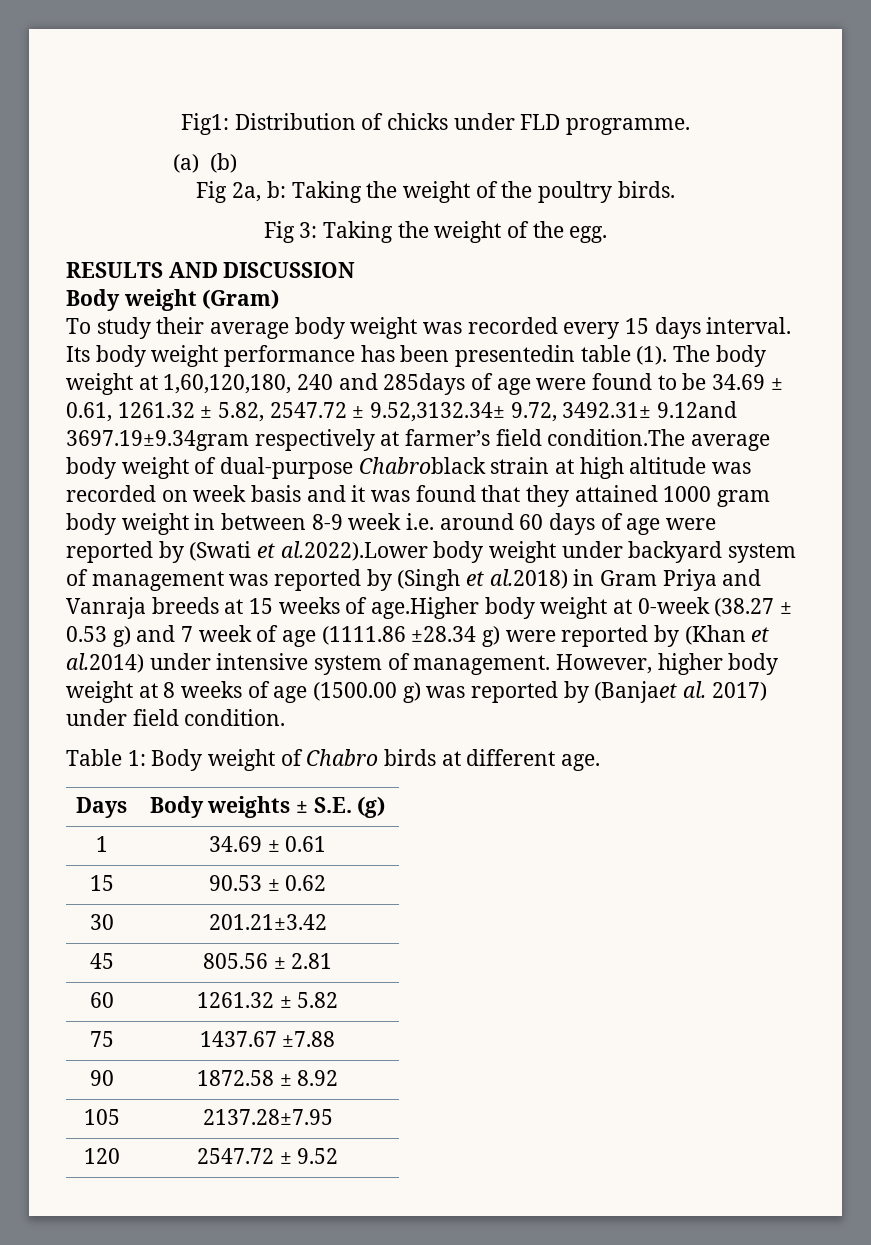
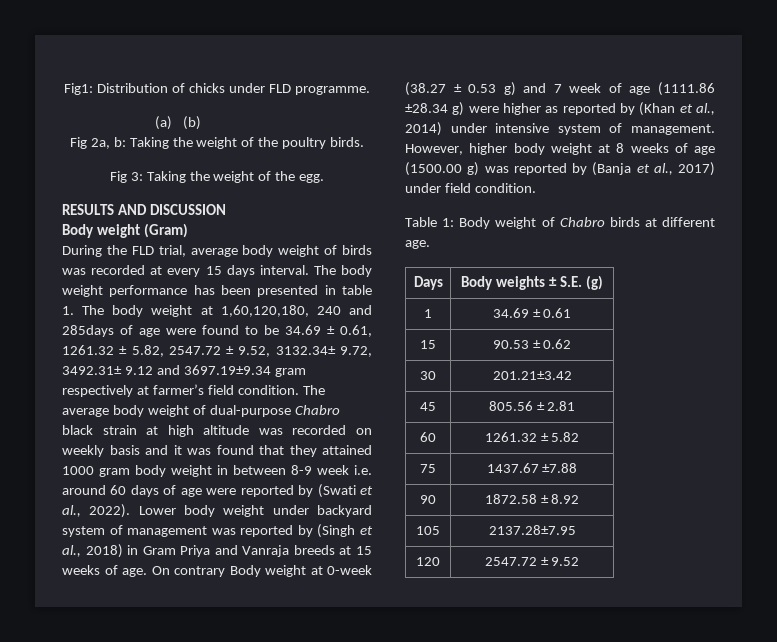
- To study their average body weight was recorded every 15 days interval.
+ During the FLD trial, average body weight of birds was recorded at every 15 days interval.
- Its body weight performance has been presentedin table (1). The body weight at 1,60,120,180, 240 and 285days of age were found to be 34.69 ± 0.61, 1261.32 ± 5.82, 2547.72 ± 9.52,3132.34± 9.72, 3492.31± 9.12and 3697.19±9.34gram respectively at farmer’s field condition.The average body weight of dual-purpose Chabroblack strain at high altitude was recorded on week basis and it was found that they attained 1000 gram body weight in between 8-9 week i.e. around 60 days of age were reported by (Swati et al.2022).Lower body weight under backyard system of management was reported by (Singh et al.2018) in Gram Priya and Vanraja breeds at 15 weeks of age.Higher body weight at 0-week (38.27 ± 0.53 g) and 7 week of age (1111.86 ±28.34 g) were reported by (Khan et al.2014) under intensive system of management.
+ The body weight performance has been presented in table 1. The body weight at 1,60,120,180, 240 and 285days of age were found to be 34.69 ± 0.61, 1261.32 ± 5.82, 2547.72 ± 9.52, 3132.34± 9.72, 3492.31± 9.12 and 3697.19±9.34 gram respectively at farmer’s field condition. The average body weight of dual-purpose Chabro black strain at high altitude was recorded on weekly basis and it was found that they attained 1000 gram body weight in between 8-9 week i.e. around 60 days of age were reported by (Swati et al., 2022). Lower body weight under backyard system of management was reported by (Singh et al., 2018) in Gram Priya and Vanraja breeds at 15 weeks of age. On contrary Body weight at 0-week (38.27 ± 0.53 g) and 7 week of age (1111.86 ±28.34 g) were higher as reported by (Khan et al., 2014) under intensive system of management.
- However, higher body weight at 8 weeks of age (1500.00 g) was reported by (Banjaet al. 2017) under field condition.
+ However, higher body weight at 8 weeks of age (1500.00 g) was reported by (Banja et al., 2017) under field condition.

